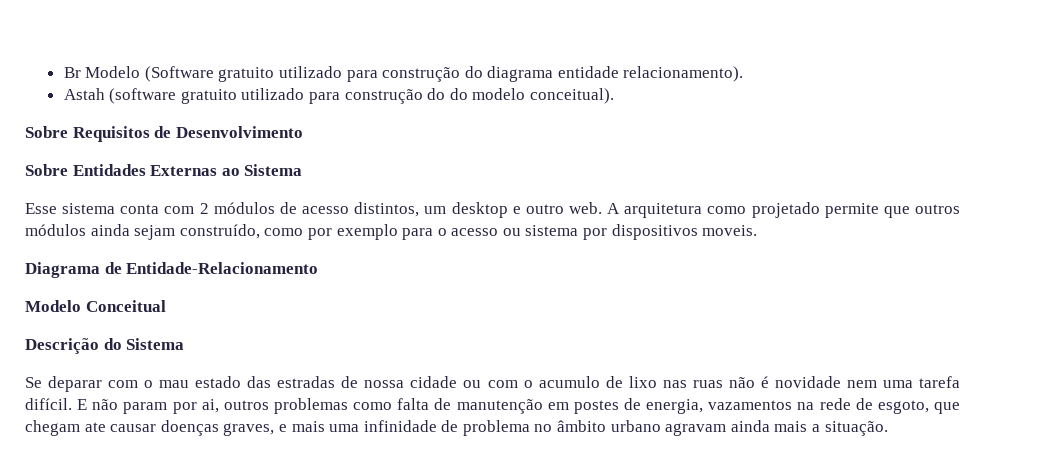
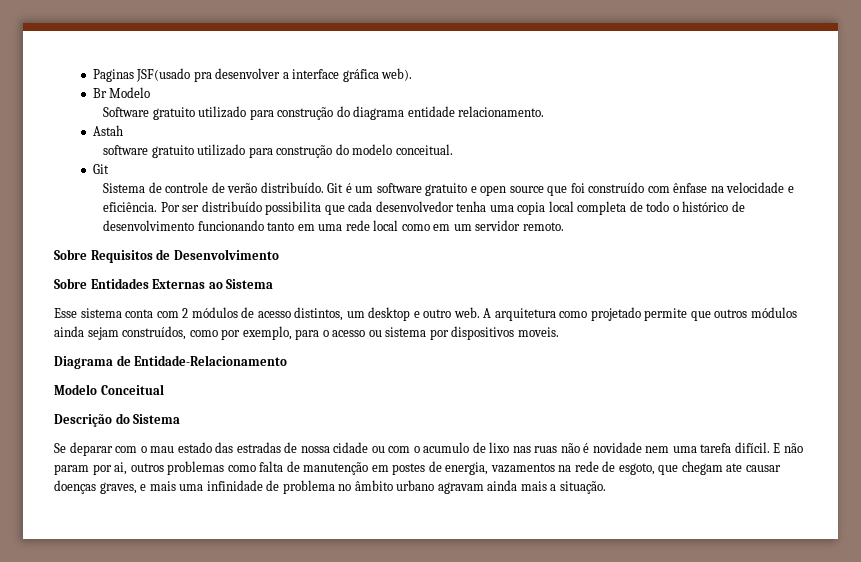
+ Paginas JSF(usado pra desenvolver a interface gráfica web).
- Br Modelo (Software gratuito utilizado para construção do diagrama entidade relacionamento).
+ Br Modelo
+ Software gratuito utilizado para construção do diagrama entidade relacionamento.
- Astah (software gratuito utilizado para construção do do modelo conceitual).
+ Astah
+ software gratuito utilizado para construção do modelo conceitual.
+ Git
+ Sistema de controle de verão distribuído. Git é um software gratuito e open source que foi construído com ênfase na velocidade e eficiência. Por ser distribuído possibilita que cada desenvolvedor tenha uma copia local completa de todo o histórico de desenvolvimento funcionando tanto em uma rede local como em um servidor remoto.
- A arquitetura como projetado permite que outros módulos ainda sejam construído, como por exemplo para o acesso ou sistema por dispositivos moveis.
+ A arquitetura como projetado permite que outros módulos ainda sejam construídos, como por exemplo, para o acesso ou sistema por dispositivos moveis.

